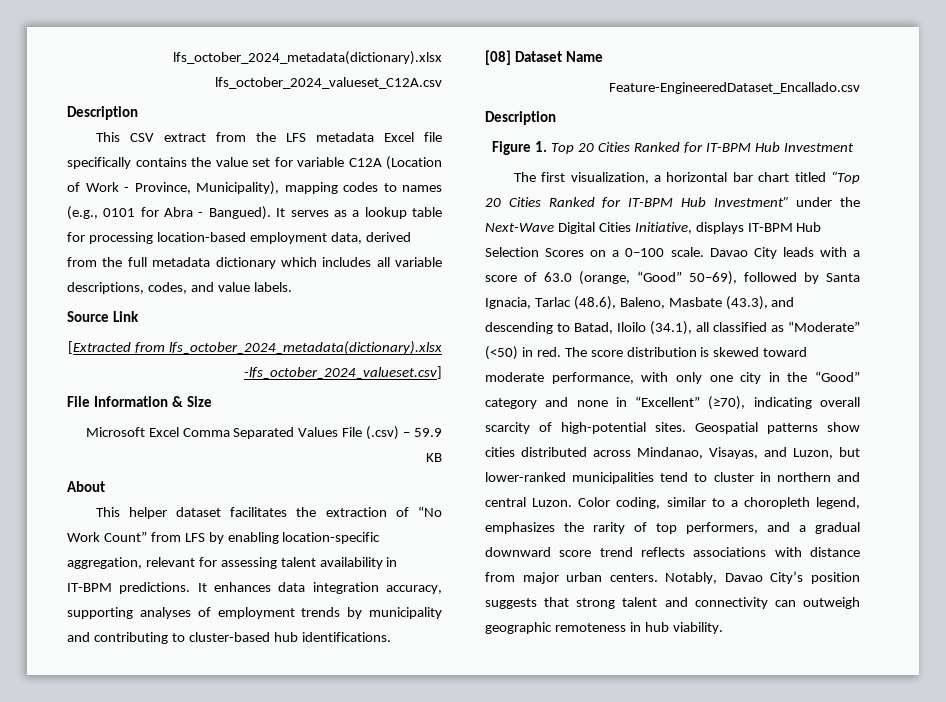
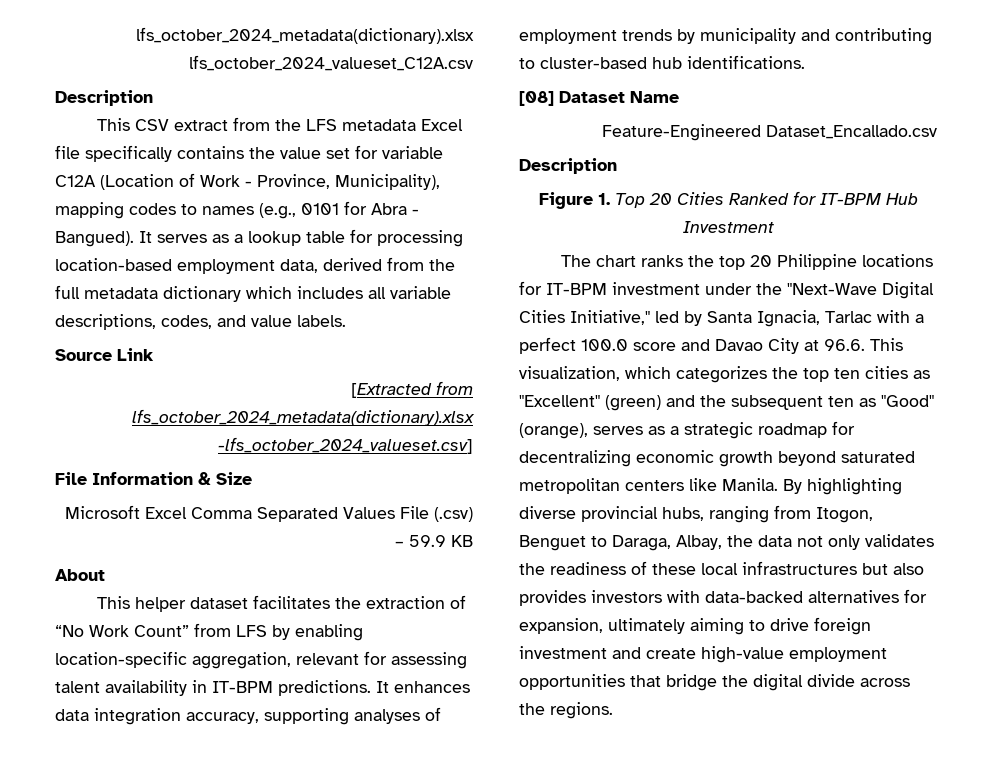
- Feature-EngineeredDataset_Encallado.csv
+ Feature-Engineered Dataset_Encallado.csv
- The first visualization, a horizontal bar chart titled “Top 20 Cities Ranked for IT-BPM Hub Investment” under the Next-Wave Digital Cities Initiative, displays IT-BPM Hub Selection Scores on a 0–100 scale. Davao City leads with a score of 63.0 (orange, “Good” 50–69), followed by Santa Ignacia, Tarlac (48.6), Baleno, Masbate (43.3), and descending to Batad, Iloilo (34.1), all classified as “Moderate” (<50) in red. The score distribution is skewed toward moderate performance, with only one city in the “Good” category and none in “Excellent” (≥70), indicating overall scarcity of high-potential sites. Geospatial patterns show cities distributed across Mindanao, Visayas, and Luzon, but lower-ranked municipalities tend to cluster in northern and central Luzon. Color coding, similar to a choropleth legend, emphasizes the rarity of top performers, and a gradual downward score trend reflects associations with distance from major urban centers. Notably, Davao City’s position suggests that strong talent and connectivity can outweigh geographic remoteness in hub viability.
+ The chart ranks the top 20 Philippine locations for IT-BPM investment under the "Next-Wave Digital Cities Initiative," led by Santa Ignacia, Tarlac with a perfect 100.0 score and Davao City at 96.6. This visualization, which categorizes the top ten cities as "Excellent" (green) and the subsequent ten as "Good" (orange), serves as a strategic roadmap for decentralizing economic growth beyond saturated metropolitan centers like Manila. By highlighting diverse provincial hubs, ranging from Itogon, Benguet to Daraga, Albay, the data not only validates the readiness of these local infrastructures but also provides investors with data-backed alternatives for expansion, ultimately aiming to drive foreign investment and create high-value employment opportunities that bridge the digital divide across the regions.

